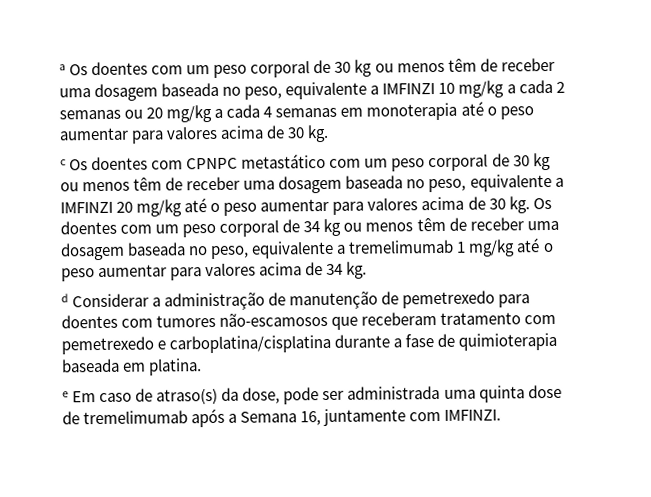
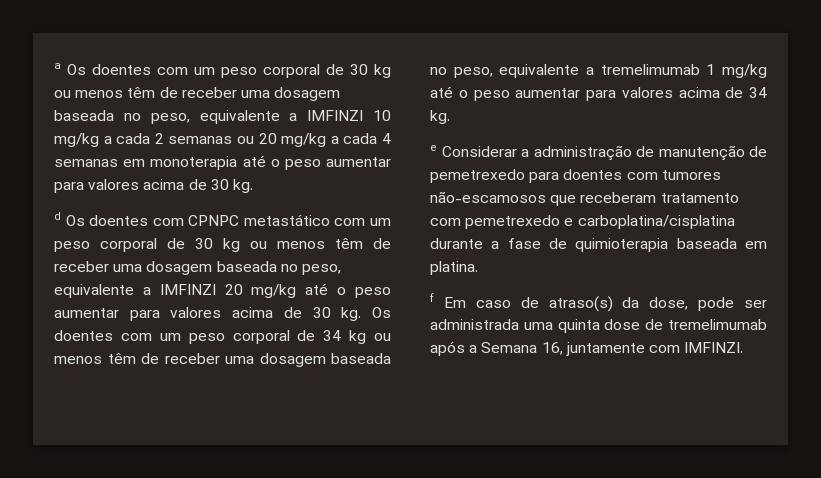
- c Os doentes com CPNPC metastático com um peso corporal de 30 kg ou menos têm de receber uma dosagem baseada no peso, equivalente a IMFINZI 20 mg/kg até o peso aumentar para valores acima de 30 kg.
+ d Os doentes com CPNPC metastático com um peso corporal de 30 kg ou menos têm de receber uma dosagem baseada no peso, equivalente a IMFINZI 20 mg/kg até o peso aumentar para valores acima de 30 kg.
- d Considerar a administração de manutenção de pemetrexedo para doentes com tumores não-escamosos que receberam tratamento com pemetrexedo e carboplatina/cisplatina durante a fase de quimioterapia baseada em platina.
+ e Considerar a administração de manutenção de pemetrexedo para doentes com tumores não-escamosos que receberam tratamento com pemetrexedo e carboplatina/cisplatina durante a fase de quimioterapia baseada em platina.
- e Em caso de atraso(s) da dose, pode ser administrada uma quinta dose de tremelimumab após a Semana 16, juntamente com IMFINZI.
+ f Em caso de atraso(s) da dose, pode ser administrada uma quinta dose de tremelimumab após a Semana 16, juntamente com IMFINZI.

